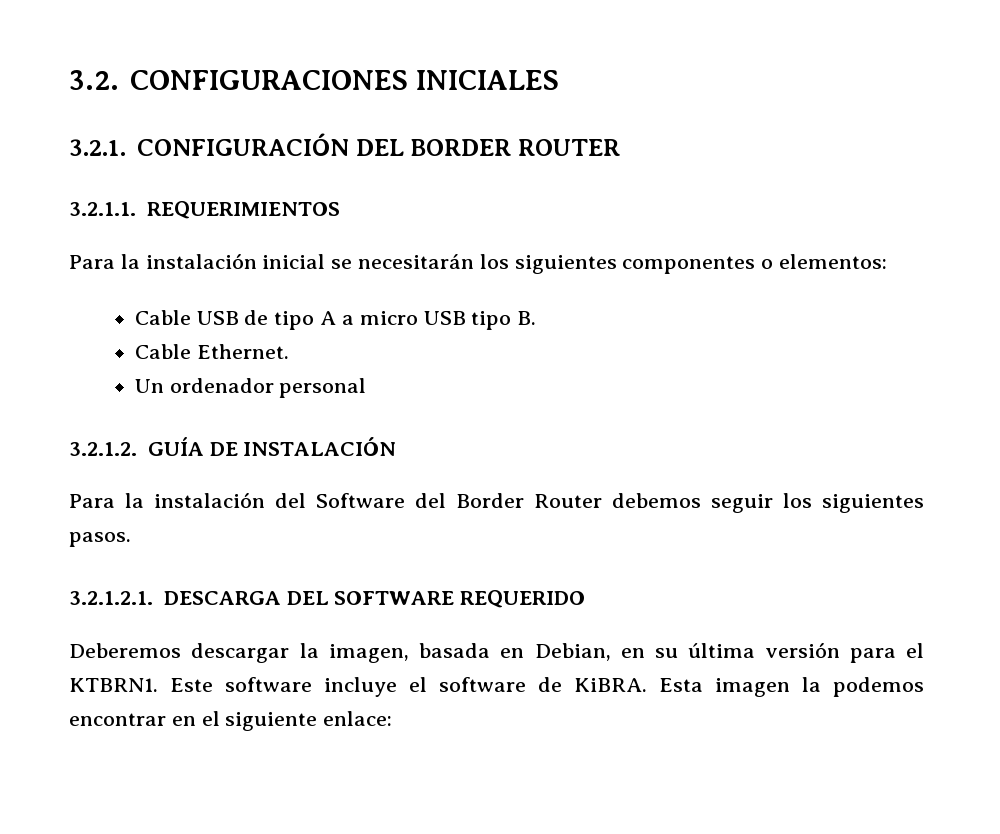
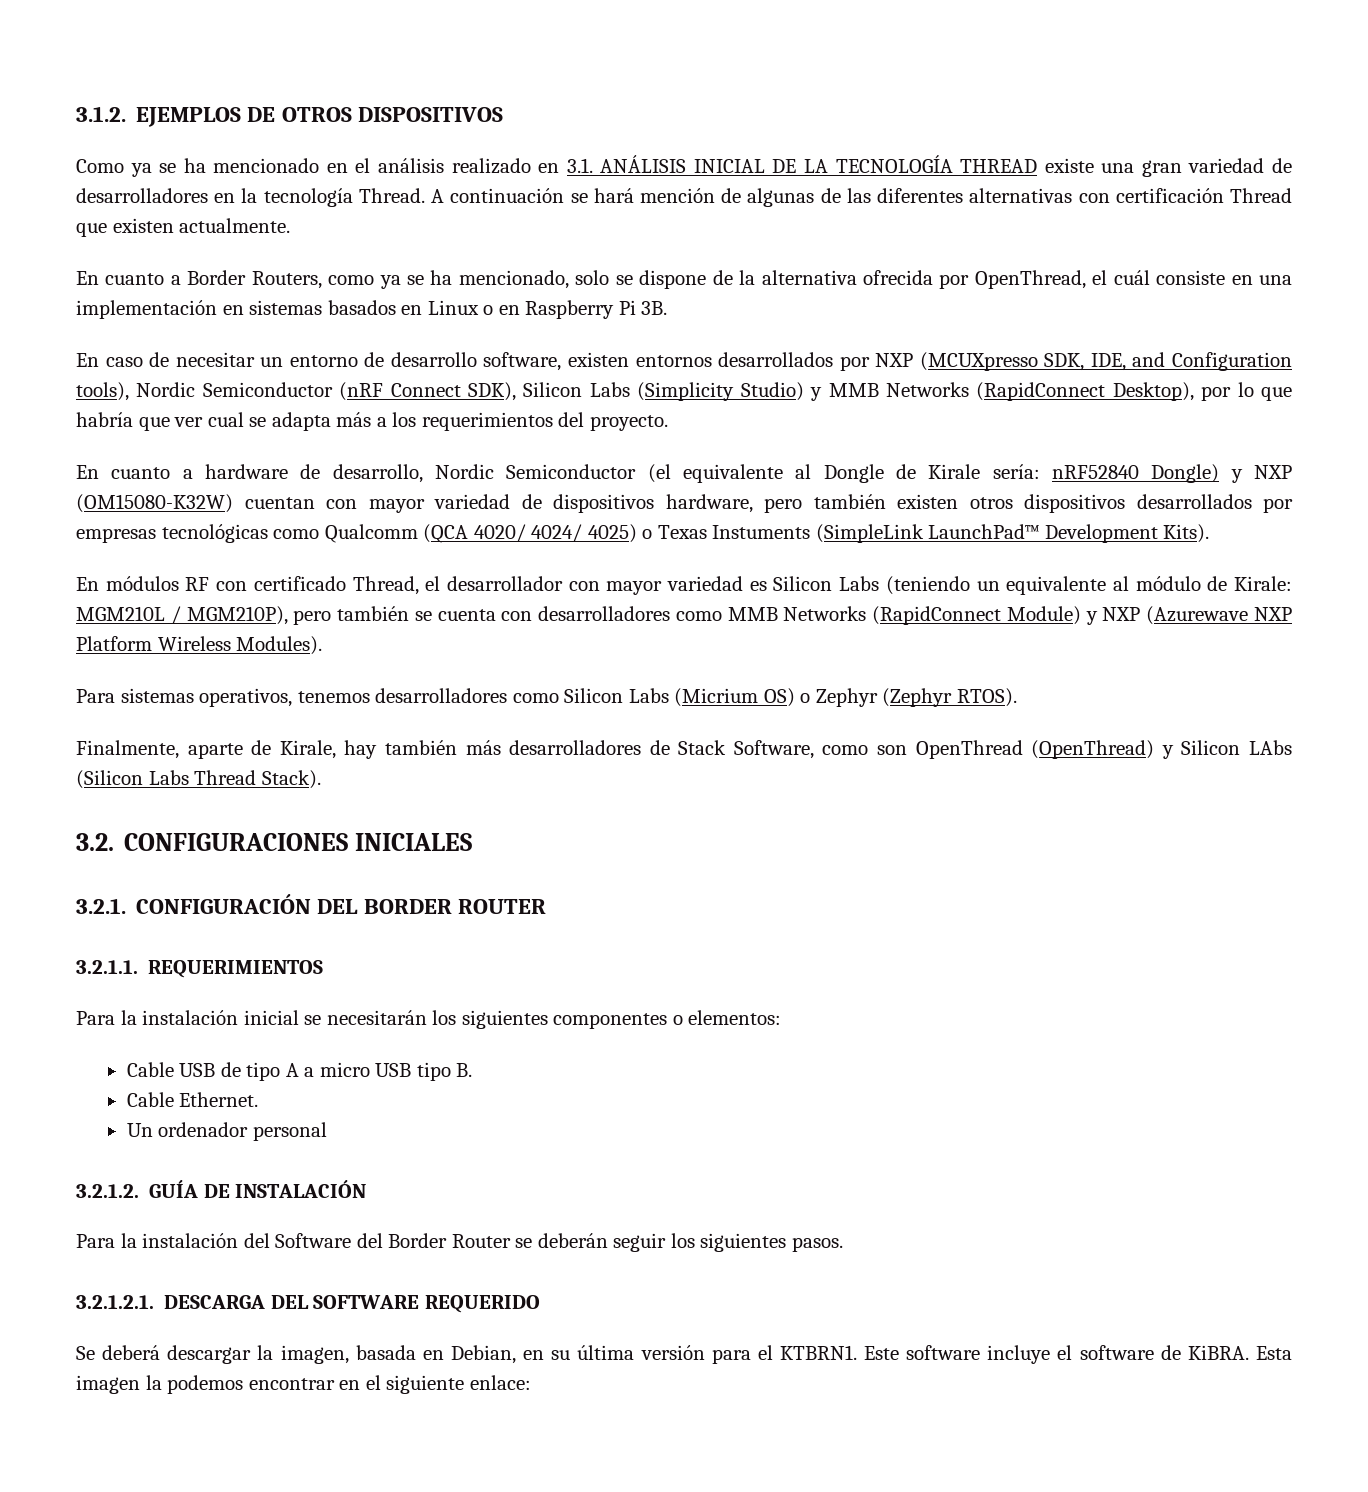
+ 3.1.2. EJEMPLOS DE OTROS DISPOSITIVOS
+ Como ya se ha mencionado en el análisis realizado en 3.1. ANÁLISIS INICIAL DE LA TECNOLOGÍA THREAD existe una gran variedad de desarrolladores en la tecnología Thread. A continuación se hará mención de algunas de las diferentes alternativas con certificación Thread que existen actualmente.
+ En cuanto a Border Routers, como ya se ha mencionado, solo se dispone de la alternativa ofrecida por OpenThread, el cuál consiste en una implementación en sistemas basados en Linux o en Raspberry Pi 3B.
+ En caso de necesitar un entorno de desarrollo software, existen entornos desarrollados por NXP (MCUXpresso SDK, IDE, and Configuration tools), Nordic Semiconductor (nRF Connect SDK), Silicon Labs (Simplicity Studio) y MMB Networks (RapidConnect Desktop), por lo que habría que ver cual se adapta más a los requerimientos del proyecto.
+ En cuanto a hardware de desarrollo, Nordic Semiconductor (el equivalente al Dongle de Kirale sería: nRF52840 Dongle) y NXP (OM15080-K32W) cuentan con mayor variedad de dispositivos hardware, pero también existen otros dispositivos desarrollados por empresas tecnológicas como Qualcomm (QCA 4020/ 4024/ 4025) o Texas Instuments (SimpleLink LaunchPad™ Development Kits).
+ En módulos RF con certificado Thread, el desarrollador con mayor variedad es Silicon Labs (teniendo un equivalente al módulo de Kirale: MGM210L / MGM210P), pero también se cuenta con desarrolladores como MMB Networks (RapidConnect Module) y NXP (Azurewave NXP Platform Wireless Modules).
+ Para sistemas operativos, tenemos desarrolladores como Silicon Labs (Micrium OS) o Zephyr (Zephyr RTOS).
+ Finalmente, aparte de Kirale, hay también más desarrolladores de Stack Software, como son OpenThread (OpenThread) y Silicon LAbs (Silicon Labs Thread Stack).
- Para la instalación del Software del Border Router debemos seguir los siguientes pasos.
+ Para la instalación del Software del Border Router se deberán seguir los siguientes pasos.
- Deberemos descargar la imagen, basada en Debian, en su última versión para el KTBRN1.
+ Se deberá descargar la imagen, basada en Debian, en su última versión para el KTBRN1.

